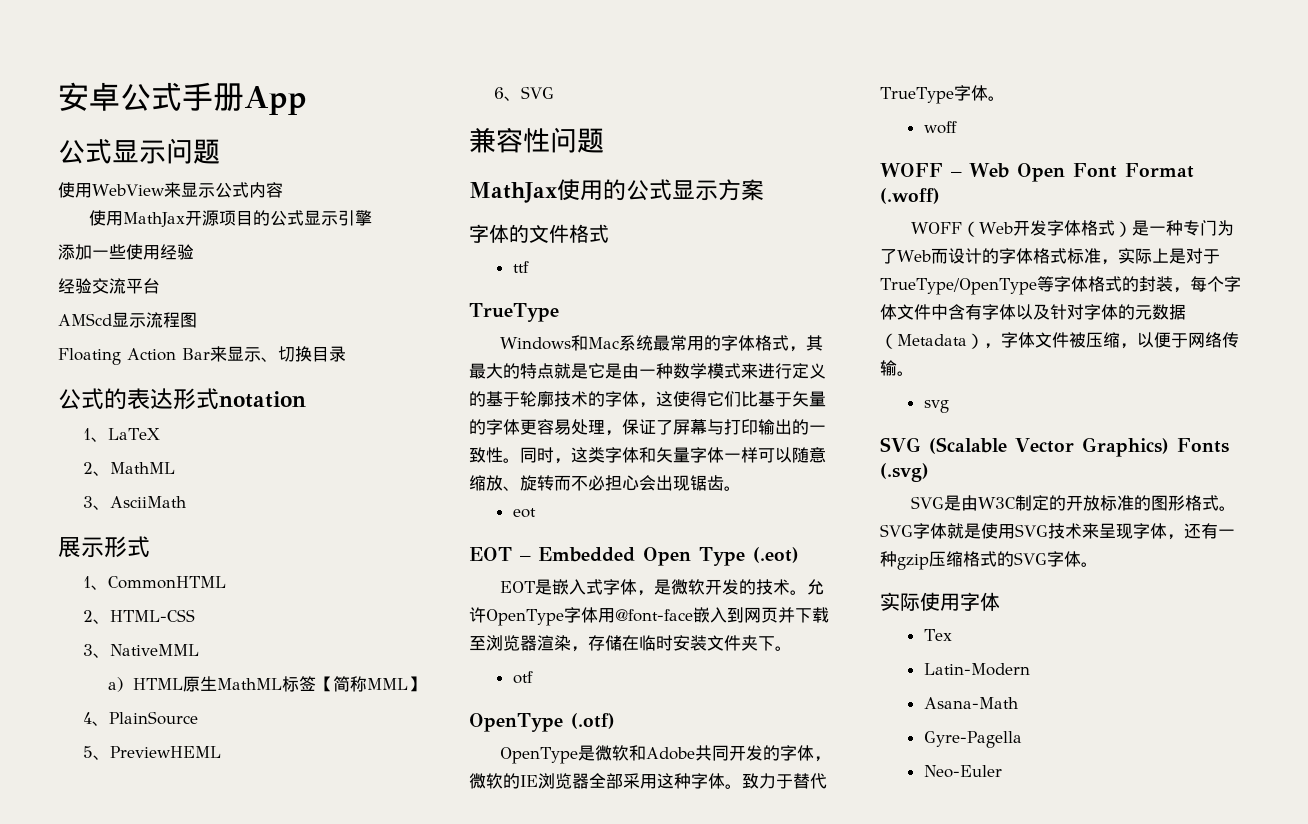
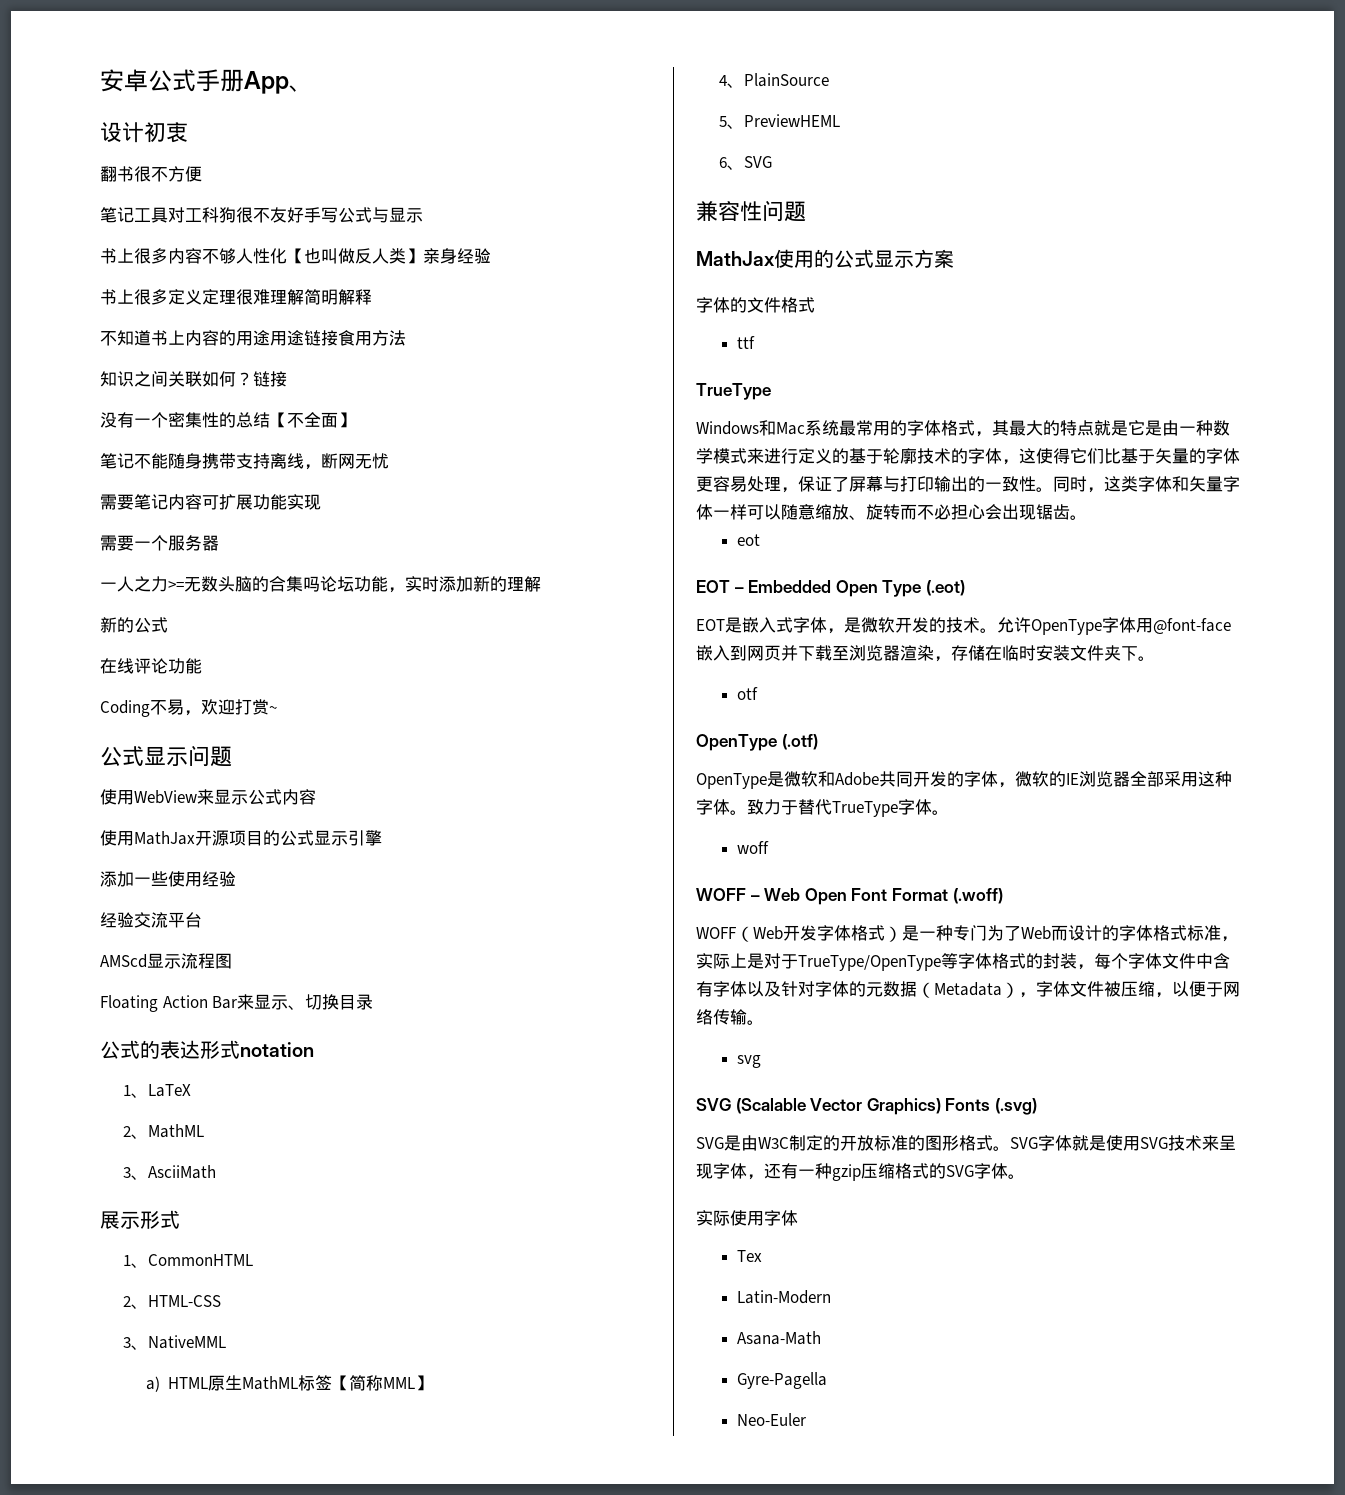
- 安卓公式手册App
+ 安卓公式手册App、
+ 设计初衷
+ 翻书很不方便
+ 笔记工具对工科狗很不友好手写公式与显示
+ 书上很多内容不够人性化【也叫做反人类】亲身经验
+ 书上很多定义定理很难理解简明解释
+ 不知道书上内容的用途用途链接食用方法
+ 知识之间关联如何？链接
+ 没有一个密集性的总结【不全面】
+ 笔记不能随身携带支持离线，断网无忧
+ 需要笔记内容可扩展功能实现
+ 需要一个服务器
+ 一人之力>=无数头脑的合集吗论坛功能，实时添加新的理解
+ 新的公式
+ 在线评论功能
+ Coding不易，欢迎打赏~

